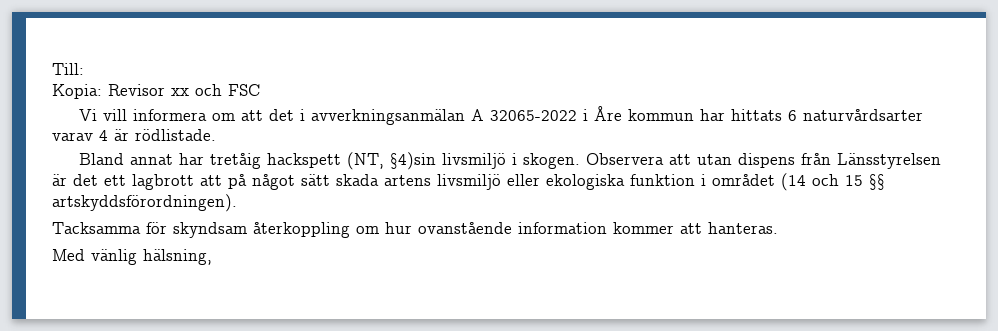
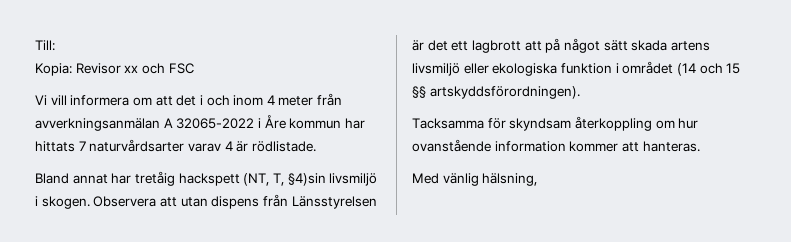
- Vi vill informera om att det i avverkningsanmälan A 32065-2022 i Åre kommun har hittats 6 naturvårdsarter varav 4 är rödlistade.
+ Vi vill informera om att det i och inom 4 meter från avverkningsanmälan A 32065-2022 i Åre kommun har hittats 7 naturvårdsarter varav 4 är rödlistade.
- Bland annat har tretåig hackspett (NT, §4)sin livsmiljö i skogen.
+ Bland annat har tretåig hackspett (NT, T, §4)sin livsmiljö i skogen.

